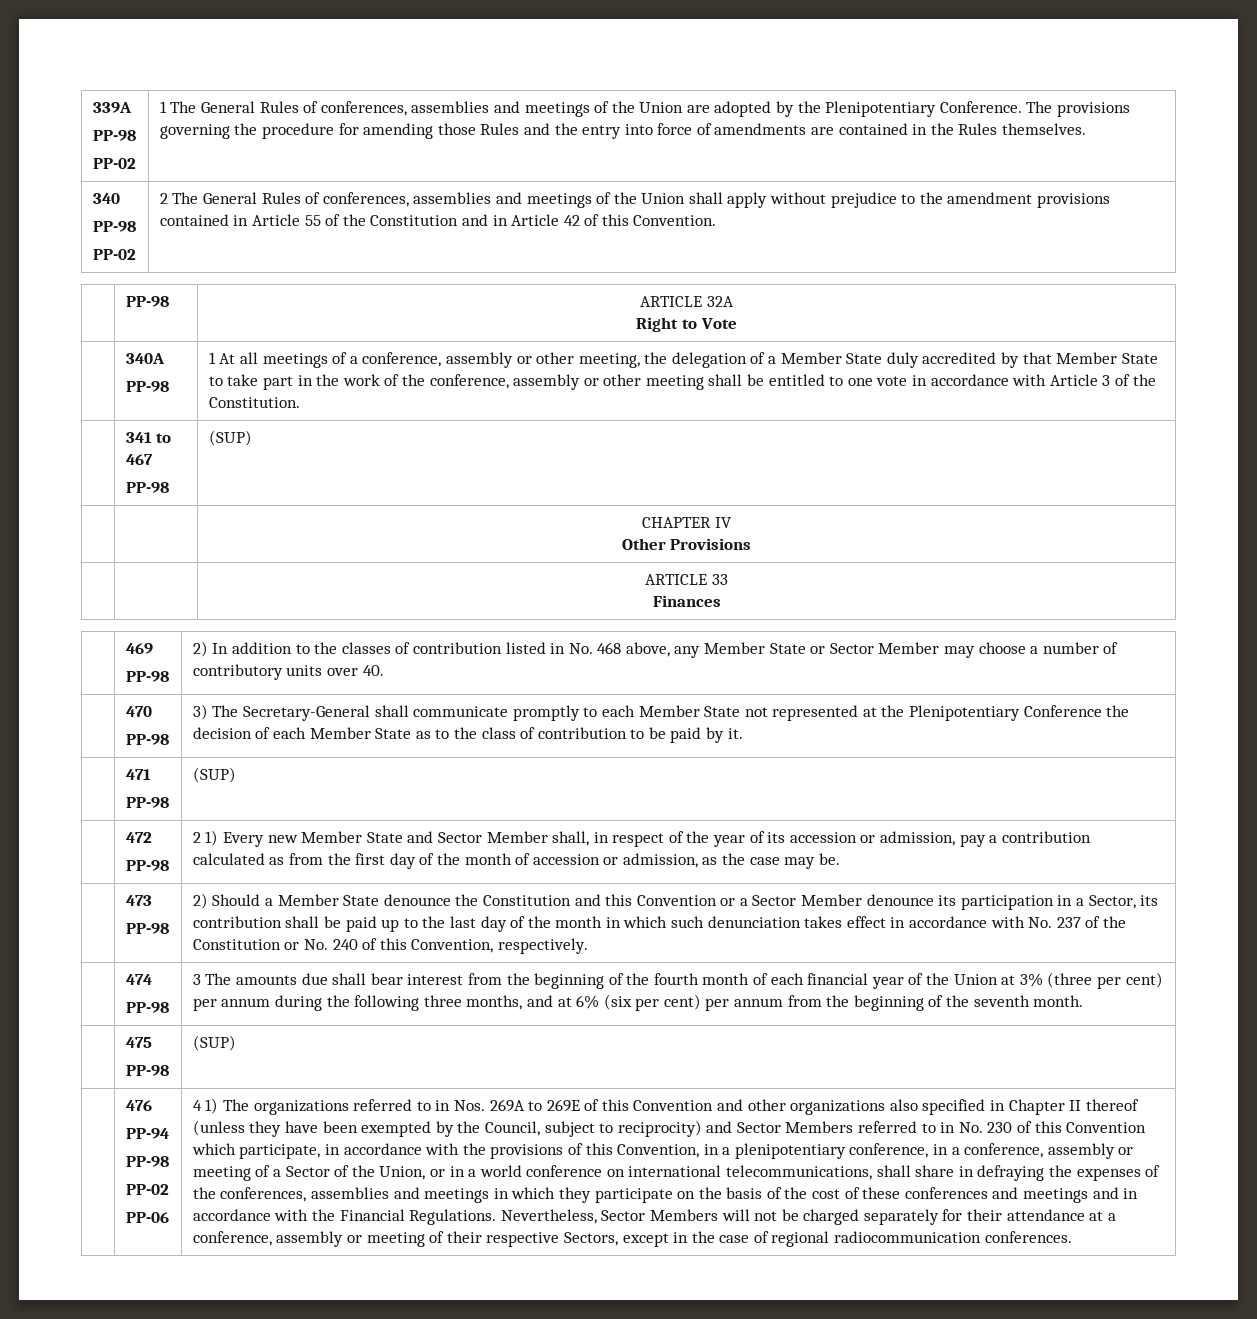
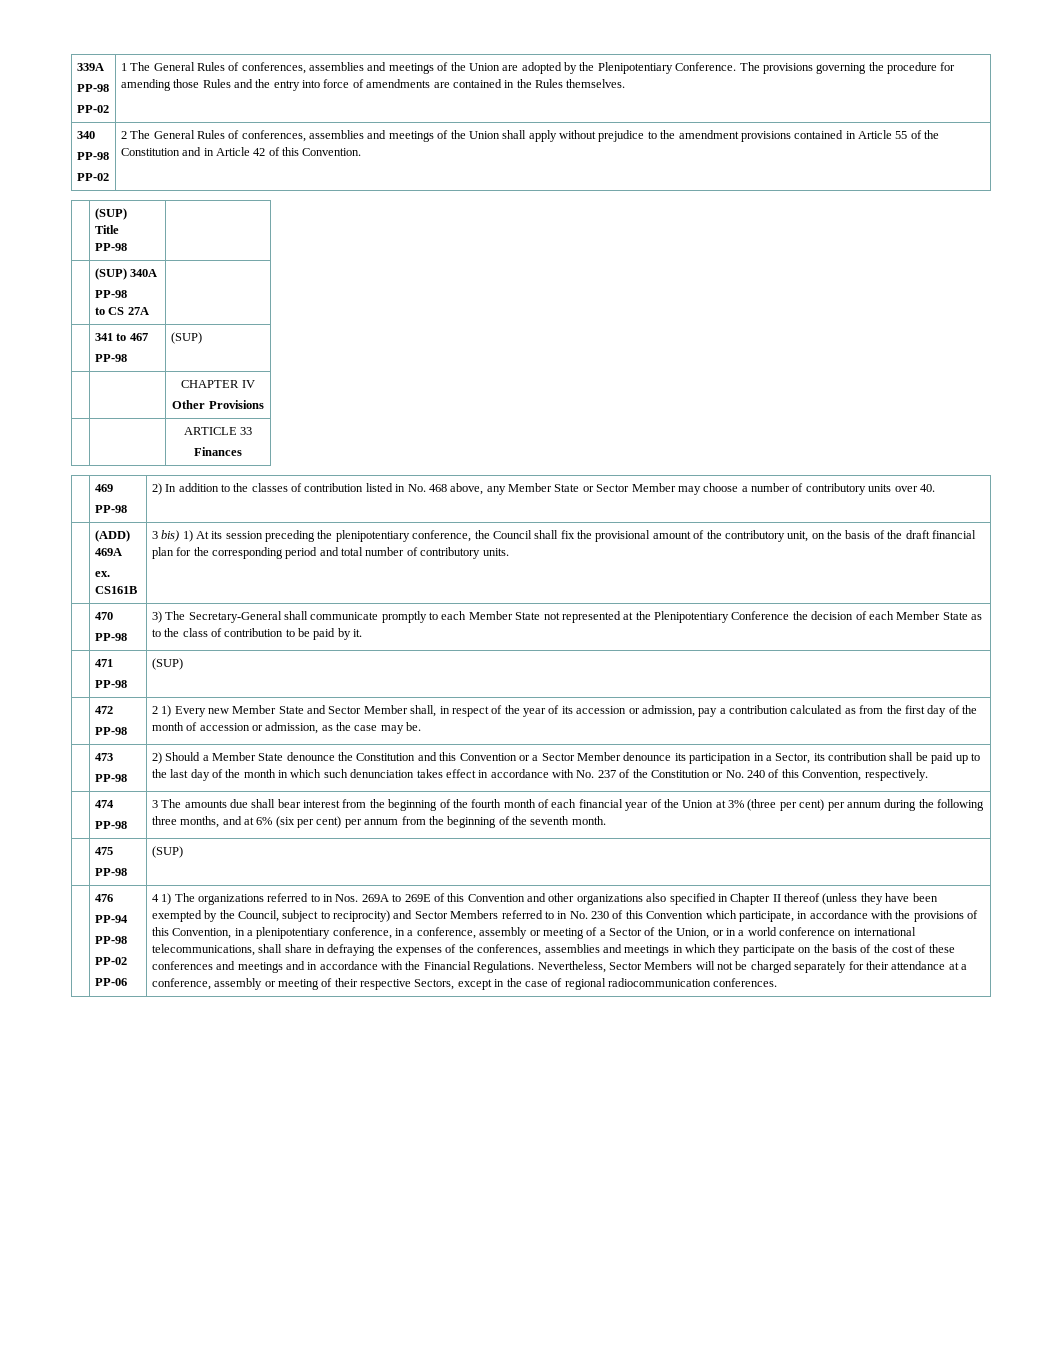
  340
  PP-98
  PP-02 | 2 The General Rules of conferences, assemblies and meetings of the Union shall apply without prejudice to the amendment provisions contained in Article 55 of the Constitution and in Article 42 of this Convention.
- | PP-98 | ARTICLE 32A
- Right to Vote
- | 340A
- PP-98 | 1 At all meetings of a conference, assembly or other meeting, the delegation of a Member State duly accredited by that Member State to take part in the work of the conference, assembly or other meeting shall be entitled to one vote in accordance with Article 3 of the Constitution.
+ | (SUP)
+ Title
+ PP-98 |
+ | (SUP) 340A
+ PP-98
+ to CS 27A |
+ (ADD) 469A
+ ex. CS161B | 3 bis) 1) At its session preceding the plenipotentiary conference, the Council shall fix the provisional amount of the contributory unit, on the basis of the draft financial plan for the corresponding period and total number of contributory units.

